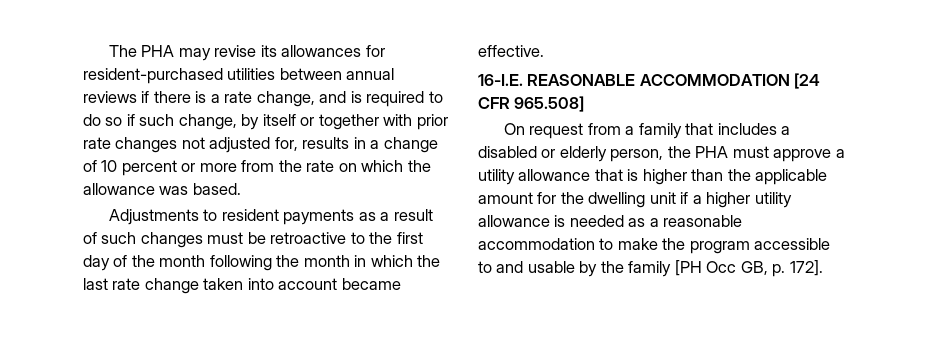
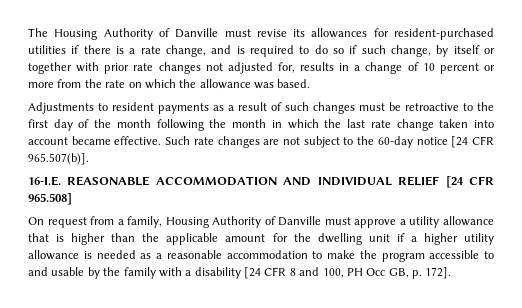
- The PHA may revise its allowances for resident-purchased utilities between annual reviews if there is a rate change, and is required to do so if such change, by itself or together with prior rate changes not adjusted for, results in a change of 10 percent or more from the rate on which the allowance was based.
+ The Housing Authority of Danville must revise its allowances for resident-purchased utilities if there is a rate change, and is required to do so if such change, by itself or together with prior rate changes not adjusted for, results in a change of 10 percent or more from the rate on which the allowance was based.
+ Such rate changes are not subject to the 60-day notice [24 CFR 965.507(b)].
- 16-I.E. REASONABLE ACCOMMODATION [24 CFR 965.508]
+ 16-I.E. REASONABLE ACCOMMODATION AND INDIVIDUAL RELIEF [24 CFR 965.508]
- On request from a family that includes a disabled or elderly person, the PHA must approve a utility allowance that is higher than the applicable amount for the dwelling unit if a higher utility allowance is needed as a reasonable accommodation to make the program accessible to and usable by the family [PH Occ GB, p. 172].
+ On request from a family, Housing Authority of Danville must approve a utility allowance that is higher than the applicable amount for the dwelling unit if a higher utility allowance is needed as a reasonable accommodation to make the program accessible to and usable by the family with a disability [24 CFR 8 and 100, PH Occ GB, p. 172].

